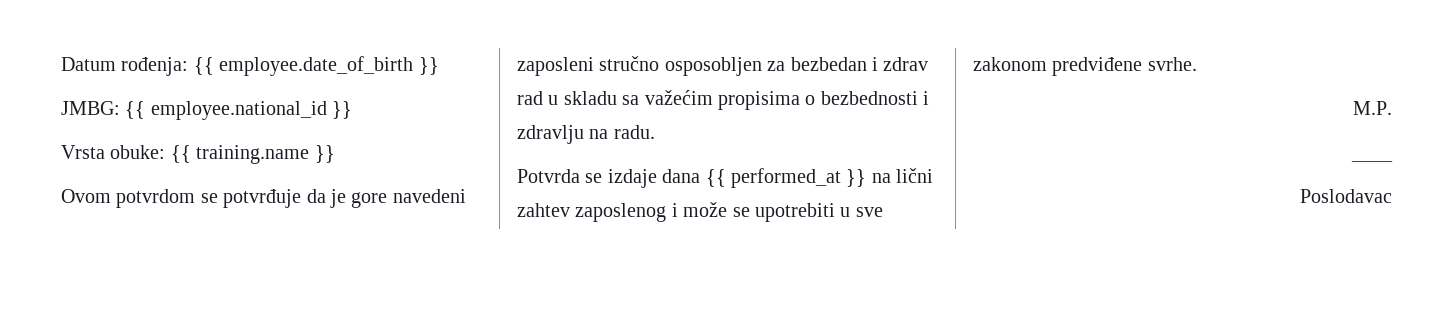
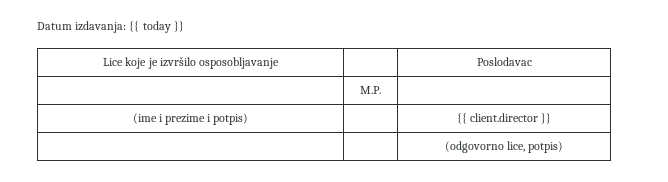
- Datum rođenja: {{ employee.date_of_birth }}
- JMBG: {{ employee.national_id }}
- Vrsta obuke: {{ training.name }}
- Ovom potvrdom se potvrđuje da je gore navedeni zaposleni stručno osposobljen za bezbedan i zdrav rad u skladu sa važećim propisima o bezbednosti i zdravlju na radu.
- Potvrda se izdaje dana {{ performed_at }} na lični zahtev zaposlenog i može se upotrebiti u sve zakonom predviđene svrhe.
- M.P.
- ____
- Poslodavac
+ Datum izdavanja: {{ today }}
+ Lice koje je izvršilo osposobljavanje | | Poslodavac
+ | M.P. |
+ (ime i prezime i potpis) | | {{ client.director }}
+ | | (odgovorno lice, potpis)

